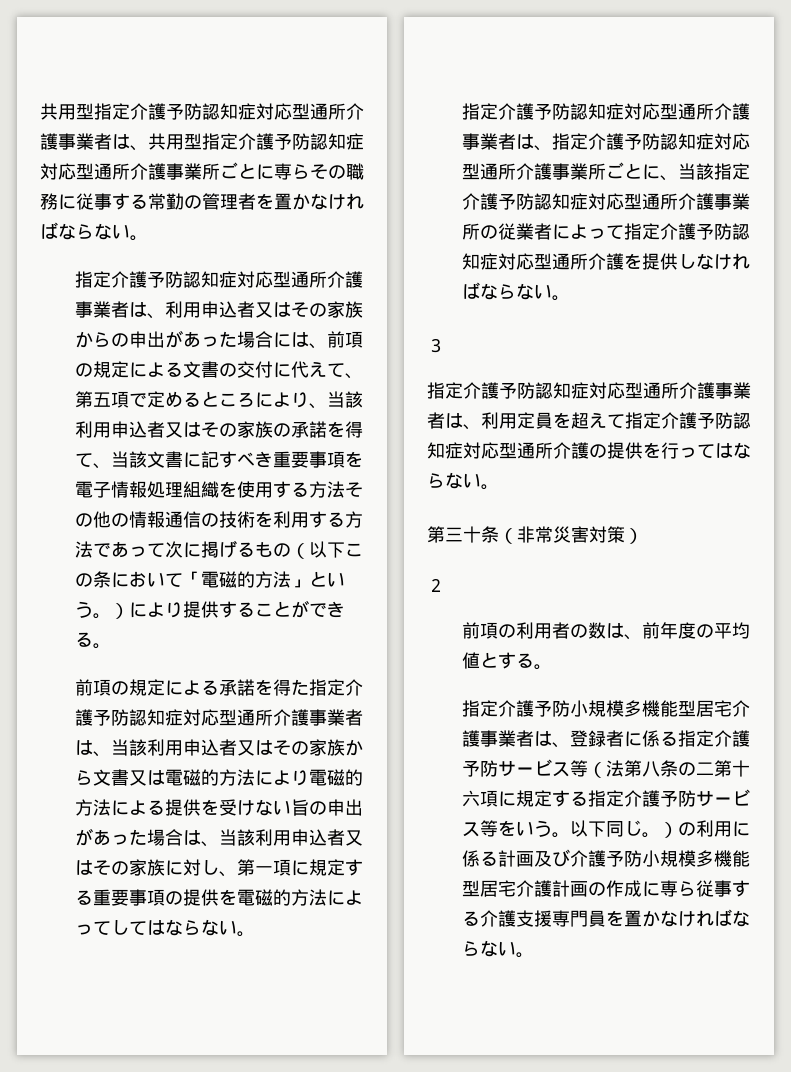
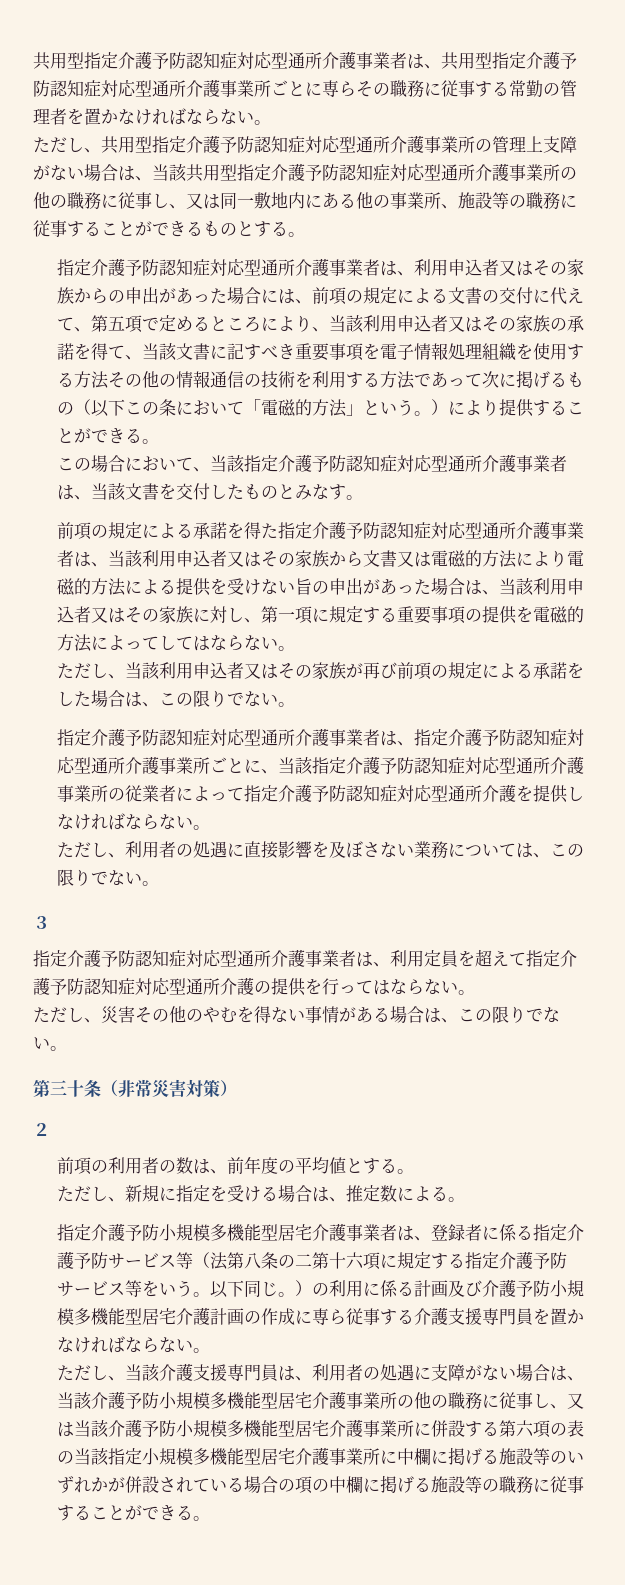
+ ただし、共用型指定介護予防認知症対応型通所介護事業所の管理上支障がない場合は、当該共用型指定介護予防認知症対応型通所介護事業所の他の職務に従事し、又は同一敷地内にある他の事業所、施設等の職務に従事することができるものとする。
+ この場合において、当該指定介護予防認知症対応型通所介護事業者は、当該文書を交付したものとみなす。
+ ただし、当該利用申込者又はその家族が再び前項の規定による承諾をした場合は、この限りでない。
+ ただし、利用者の処遇に直接影響を及ぼさない業務については、この限りでない。
+ ただし、災害その他のやむを得ない事情がある場合は、この限りでない。
+ ただし、新規に指定を受ける場合は、推定数による。
+ ただし、当該介護支援専門員は、利用者の処遇に支障がない場合は、当該介護予防小規模多機能型居宅介護事業所の他の職務に従事し、又は当該介護予防小規模多機能型居宅介護事業所に併設する第六項の表の当該指定小規模多機能型居宅介護事業所に中欄に掲げる施設等のいずれかが併設されている場合の項の中欄に掲げる施設等の職務に従事することができる。

